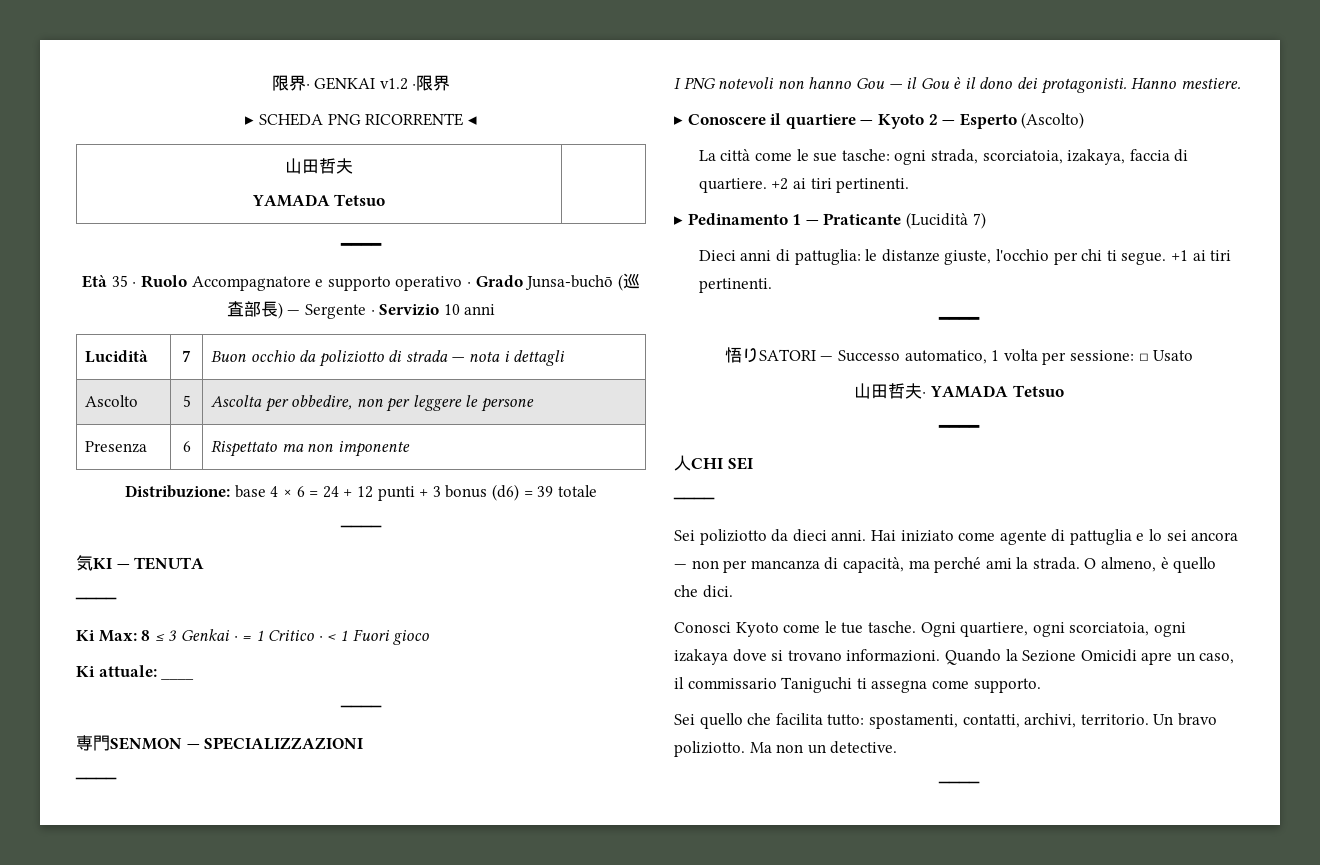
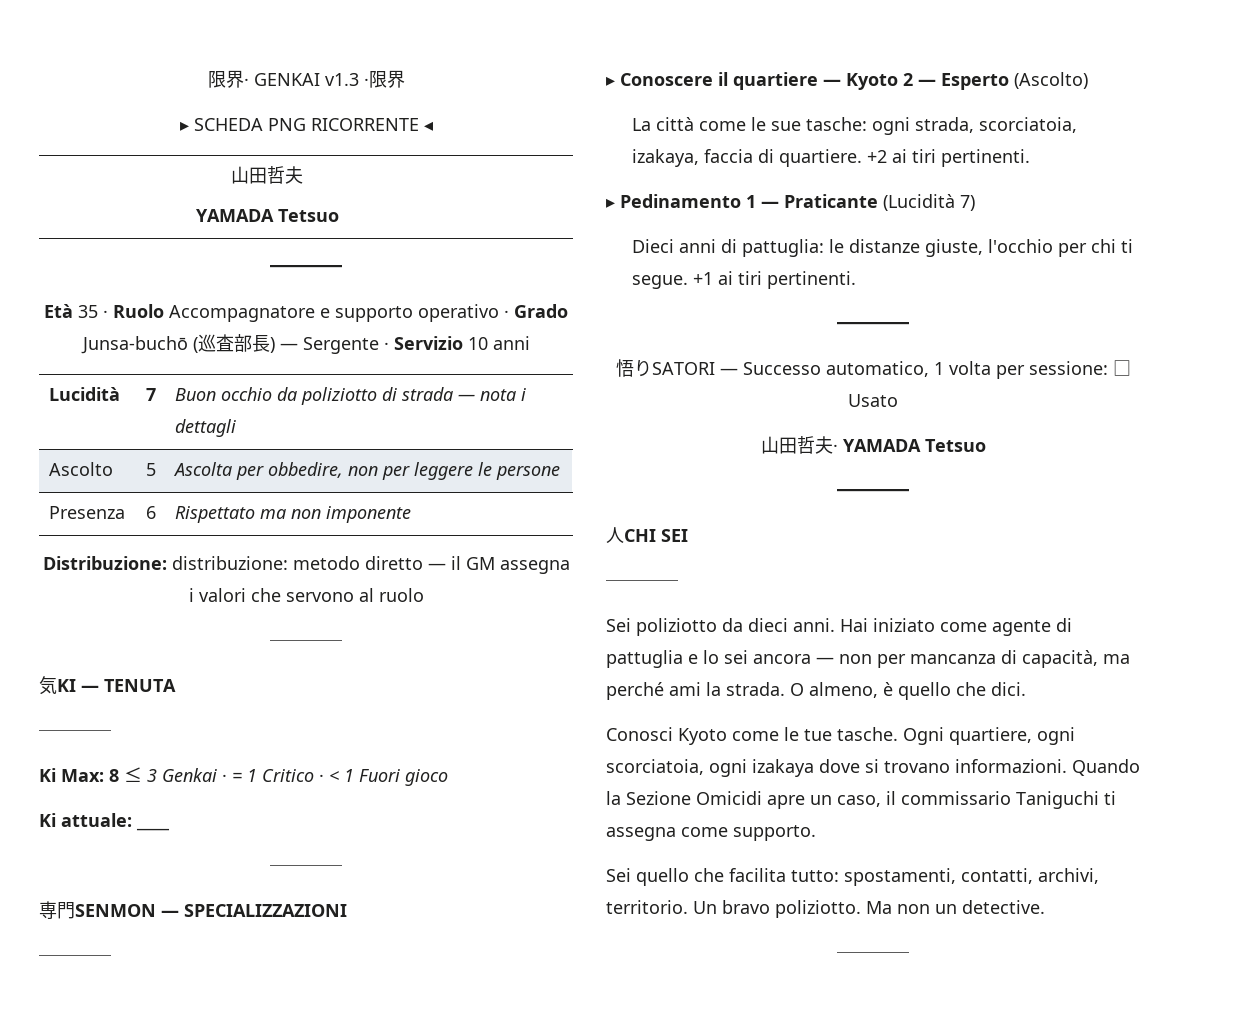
- 限界· GENKAI v1.2 ·限界
+ 限界· GENKAI v1.3 ·限界
- Distribuzione: base 4 × 6 = 24 + 12 punti + 3 bonus (d6) = 39 totale
+ Distribuzione: distribuzione: metodo diretto — il GM assegna i valori che servono al ruolo
- I PNG notevoli non hanno Gou — il Gou è il dono dei protagonisti. Hanno mestiere.

